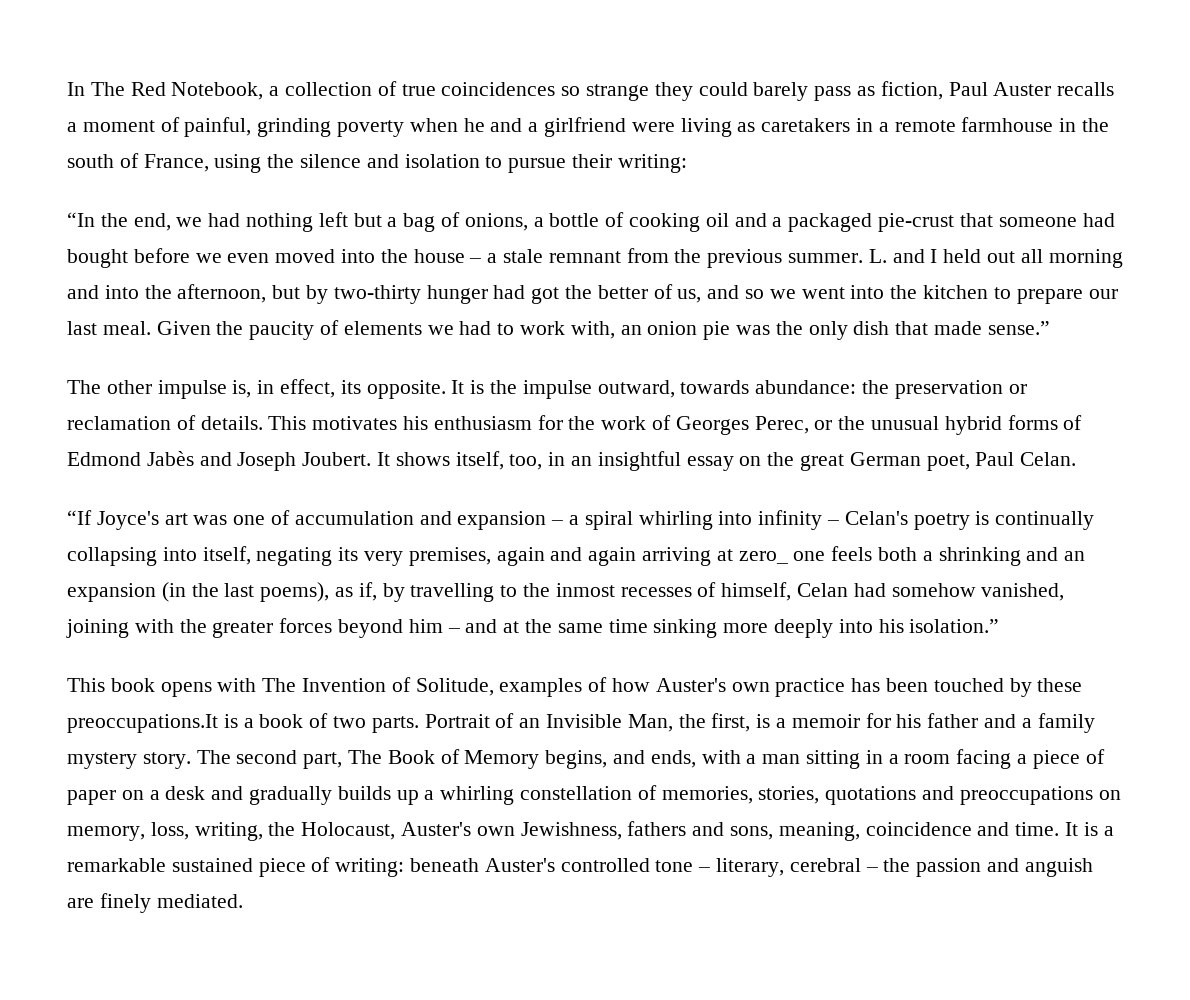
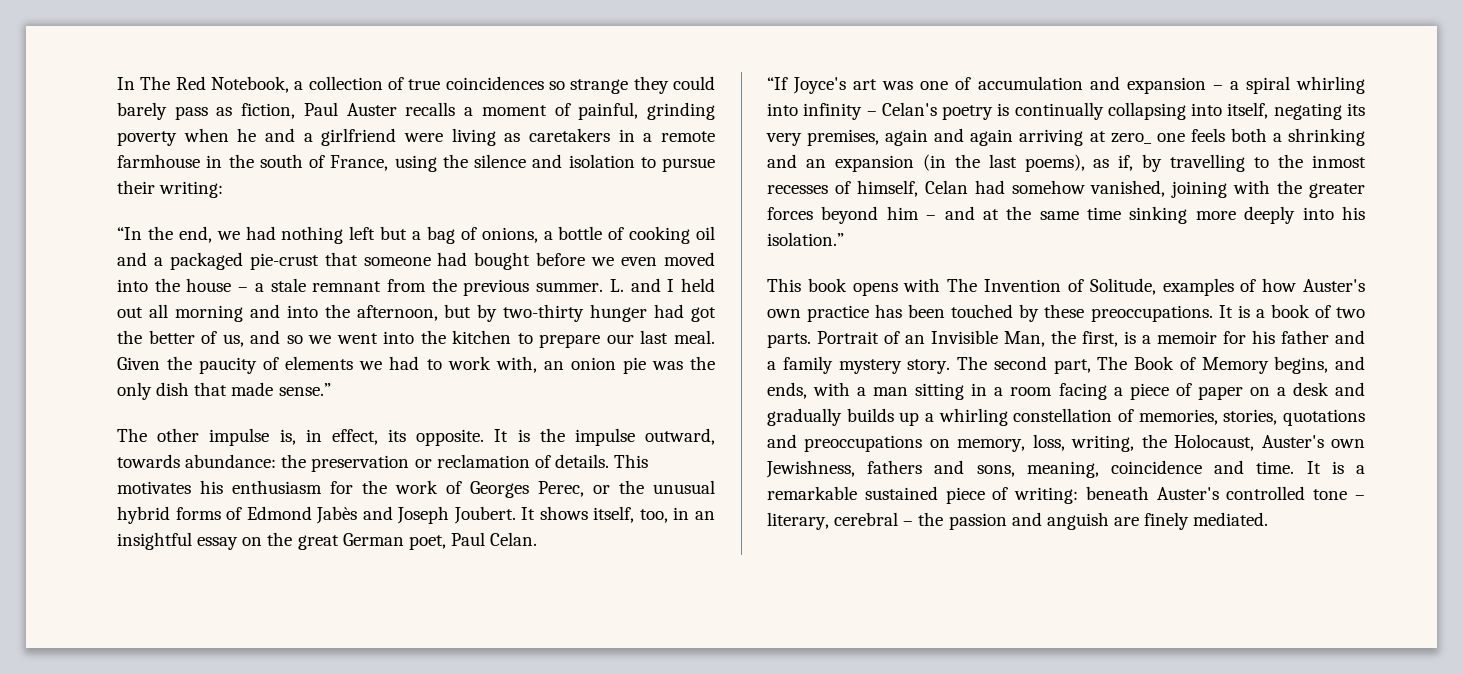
- This book opens with The Invention of Solitude, examples of how Auster's own practice has been touched by these preoccupations.It is a book of two parts.
+ This book opens with The Invention of Solitude, examples of how Auster's own practice has been touched by these preoccupations. It is a book of two parts.

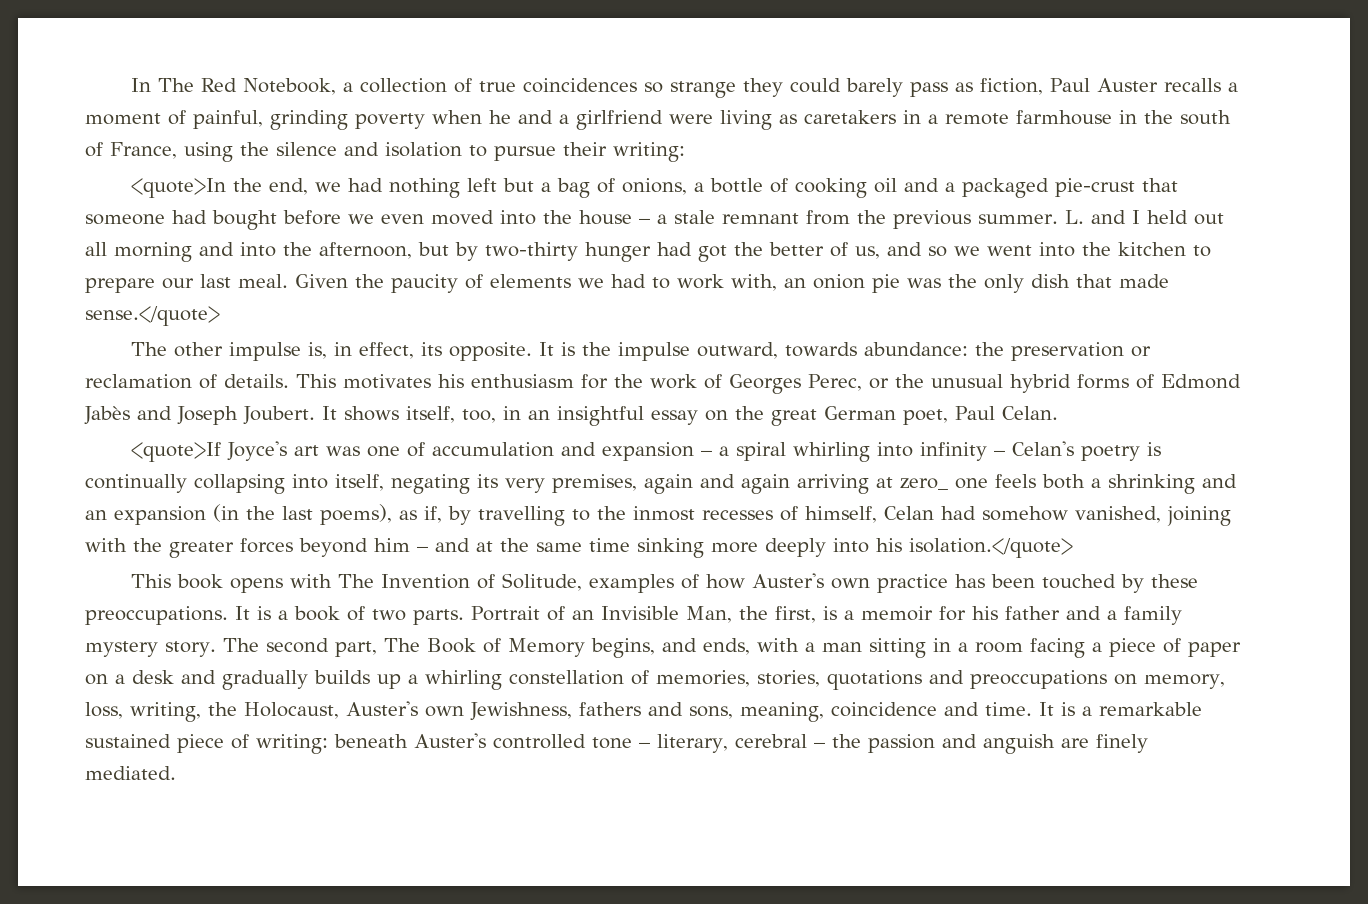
- “In the end, we had nothing left but a bag of onions, a bottle of cooking oil and a packaged pie-crust that someone had bought before we even moved into the house – a stale remnant from the previous summer.
+ <quote>In the end, we had nothing left but a bag of onions, a bottle of cooking oil and a packaged pie-crust that someone had bought before we even moved into the house – a stale remnant from the previous summer.
- Given the paucity of elements we had to work with, an onion pie was the only dish that made sense.”
+ Given the paucity of elements we had to work with, an onion pie was the only dish that made sense.</quote>
- “If Joyce's art was one of accumulation and expansion – a spiral whirling into infinity – Celan's poetry is continually collapsing into itself, negating its very premises, again and again arriving at zero_ one feels both a shrinking and an expansion (in the last poems), as if, by travelling to the inmost recesses of himself, Celan had somehow vanished, joining with the greater forces beyond him – and at the same time sinking more deeply into his isolation.”
+ <quote>If Joyce's art was one of accumulation and expansion – a spiral whirling into infinity – Celan's poetry is continually collapsing into itself, negating its very premises, again and again arriving at zero_ one feels both a shrinking and an expansion (in the last poems), as if, by travelling to the inmost recesses of himself, Celan had somehow vanished, joining with the greater forces beyond him – and at the same time sinking more deeply into his isolation.</quote>

